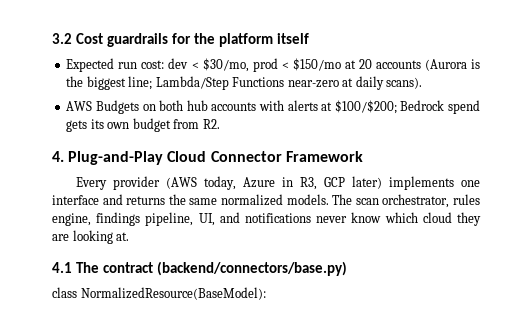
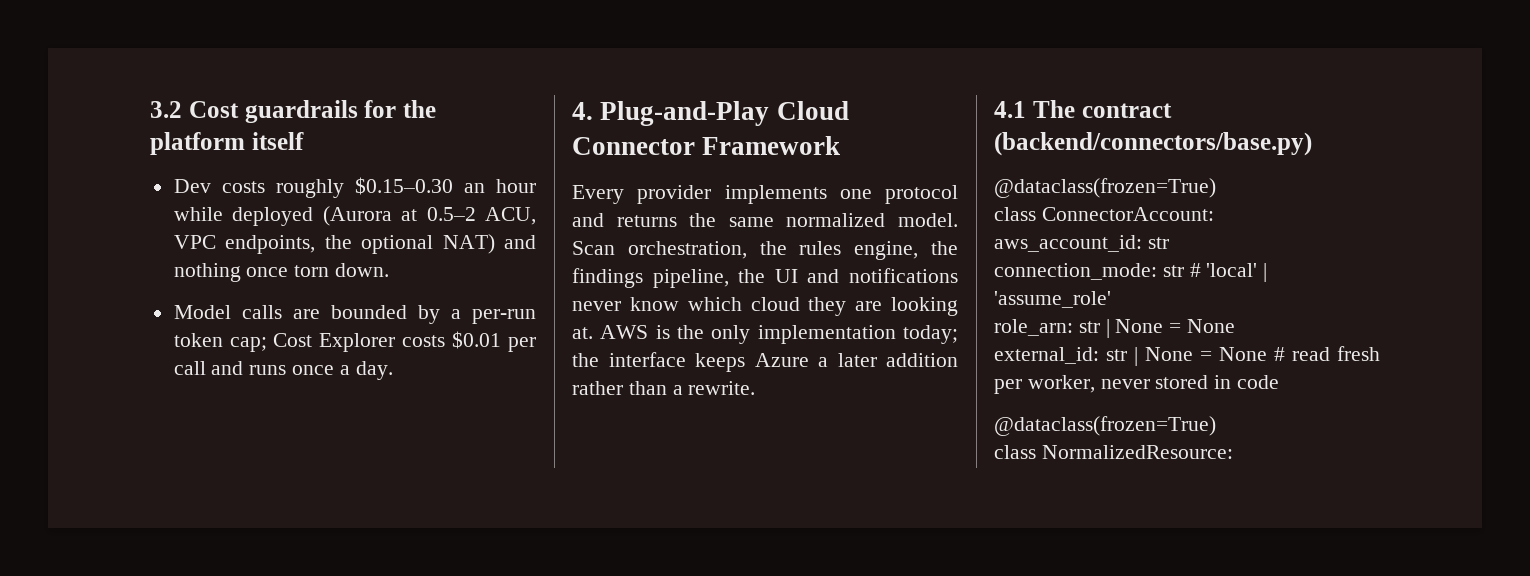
- Expected run cost: dev < $30/mo, prod < $150/mo at 20 accounts (Aurora is the biggest line; Lambda/Step Functions near-zero at daily scans).
- AWS Budgets on both hub accounts with alerts at $100/$200; Bedrock spend gets its own budget from R2.
+ Dev costs roughly $0.15–0.30 an hour while deployed (Aurora at 0.5–2 ACU, VPC endpoints, the optional NAT) and nothing once torn down.
+ Model calls are bounded by a per-run token cap; Cost Explorer costs $0.01 per call and runs once a day.
- Every provider (AWS today, Azure in R3, GCP later) implements one interface and returns the same normalized models. The scan orchestrator, rules engine, findings pipeline, UI, and notifications never know which cloud they are looking at.
+ Every provider implements one protocol and returns the same normalized model. Scan orchestration, the rules engine, the findings pipeline, the UI and notifications never know which cloud they are looking at. AWS is the only implementation today; the interface keeps Azure a later addition rather than a rewrite.
  4.1 The contract (backend/connectors/base.py)
- class NormalizedResource(BaseModel):
+ @dataclass(frozen=True)
+ class ConnectorAccount:
+ aws_account_id: str
+ connection_mode: str # 'local' | 'assume_role'
+ role_arn: str | None = None
+ external_id: str | None = None # read fresh per worker, never stored in code
+ @dataclass(frozen=True)
+ class NormalizedResource:

